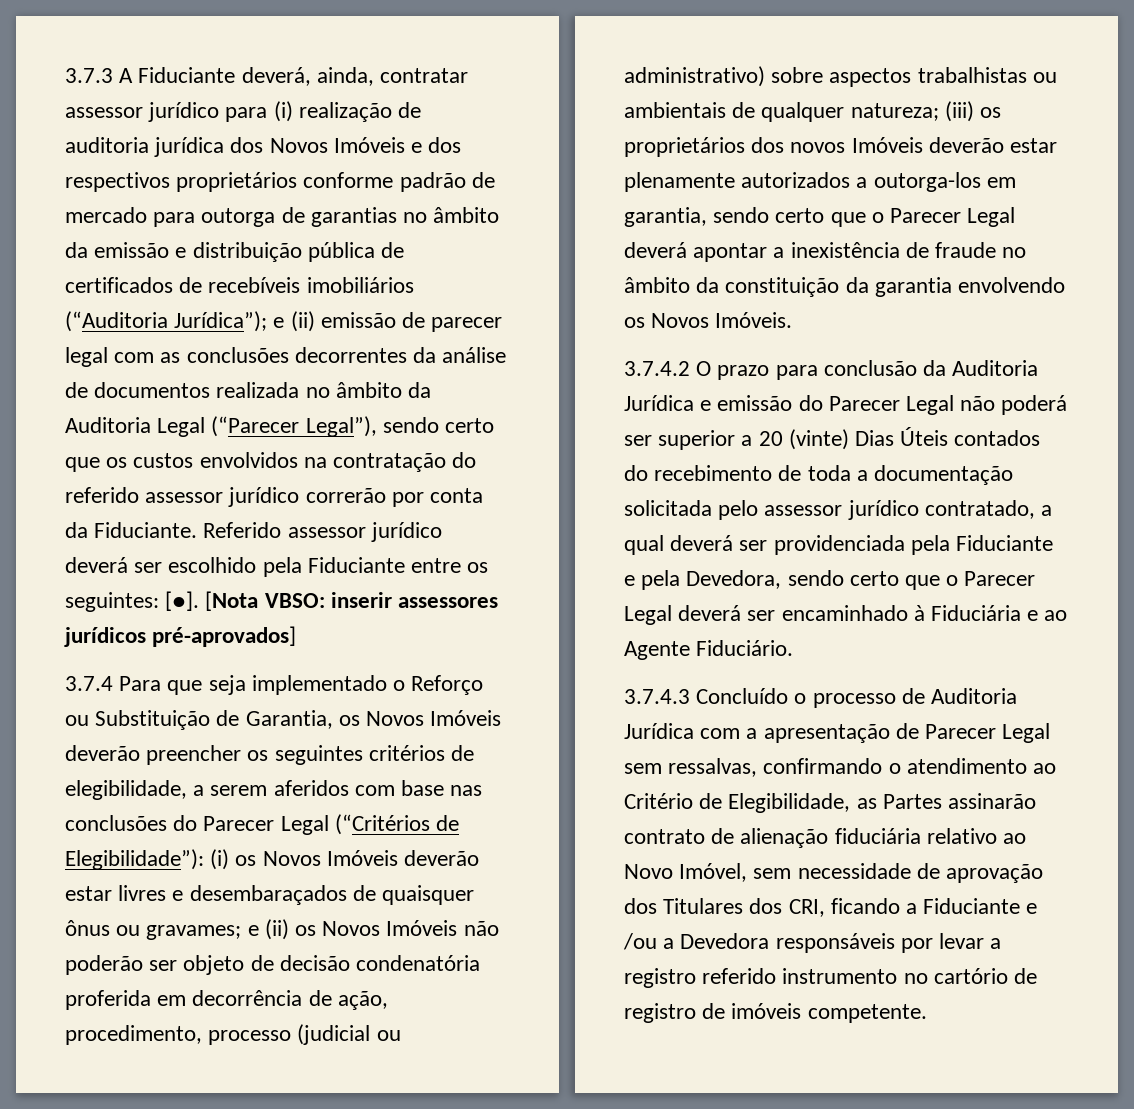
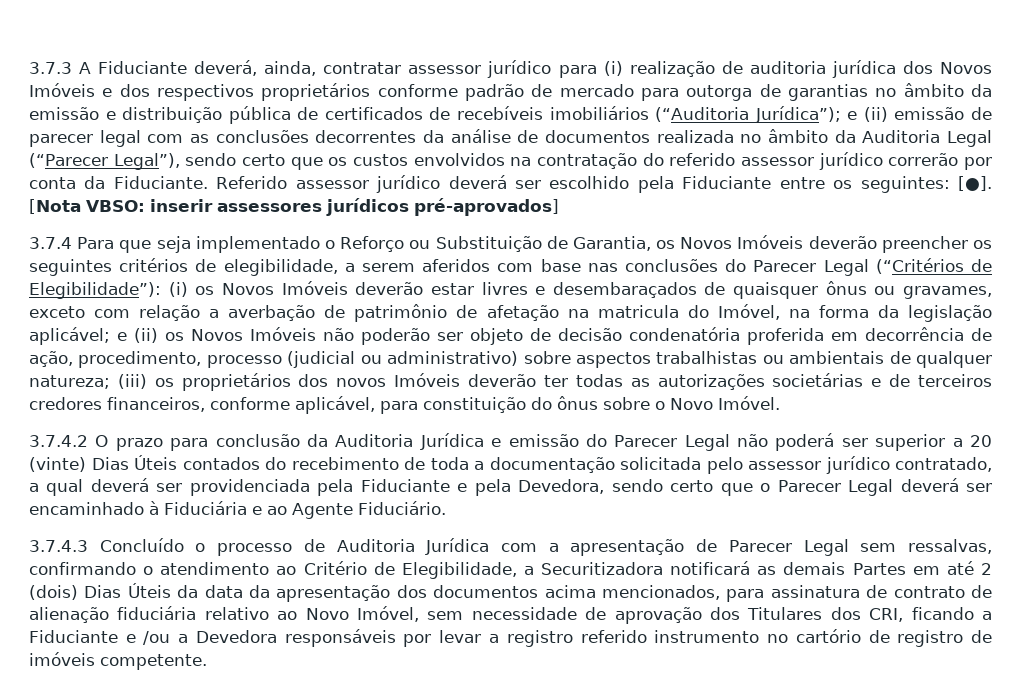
- (i) os Novos Imóveis deverão estar livres e desembaraçados de quaisquer ônus ou gravames;
+ (i) os Novos Imóveis deverão estar livres e desembaraçados de quaisquer ônus ou gravames, exceto com relação a averbação de patrimônio de afetação na matricula do Imóvel, na forma da legislação aplicável;
- (iii) os proprietários dos novos Imóveis deverão estar plenamente autorizados a outorga-los em garantia, sendo certo que o Parecer Legal deverá apontar a inexistência de fraude no âmbito da constituição da garantia envolvendo os Novos Imóveis.
+ (iii) os proprietários dos novos Imóveis deverão ter todas as autorizações societárias e de terceiros credores financeiros, conforme aplicável, para constituição do ônus sobre o Novo Imóvel.
- 3.7.4.3 Concluído o processo de Auditoria Jurídica com a apresentação de Parecer Legal sem ressalvas, confirmando o atendimento ao Critério de Elegibilidade, as Partes assinarão contrato de alienação fiduciária relativo ao Novo Imóvel, sem necessidade de aprovação dos Titulares dos CRI, ficando a Fiduciante e /ou a Devedora responsáveis por levar a registro referido instrumento no cartório de registro de imóveis competente.
+ 3.7.4.3 Concluído o processo de Auditoria Jurídica com a apresentação de Parecer Legal sem ressalvas, confirmando o atendimento ao Critério de Elegibilidade, a Securitizadora notificará as demais Partes em até 2 (dois) Dias Úteis da data da apresentação dos documentos acima mencionados, para assinatura de contrato de alienação fiduciária relativo ao Novo Imóvel, sem necessidade de aprovação dos Titulares dos CRI, ficando a Fiduciante e /ou a Devedora responsáveis por levar a registro referido instrumento no cartório de registro de imóveis competente.

